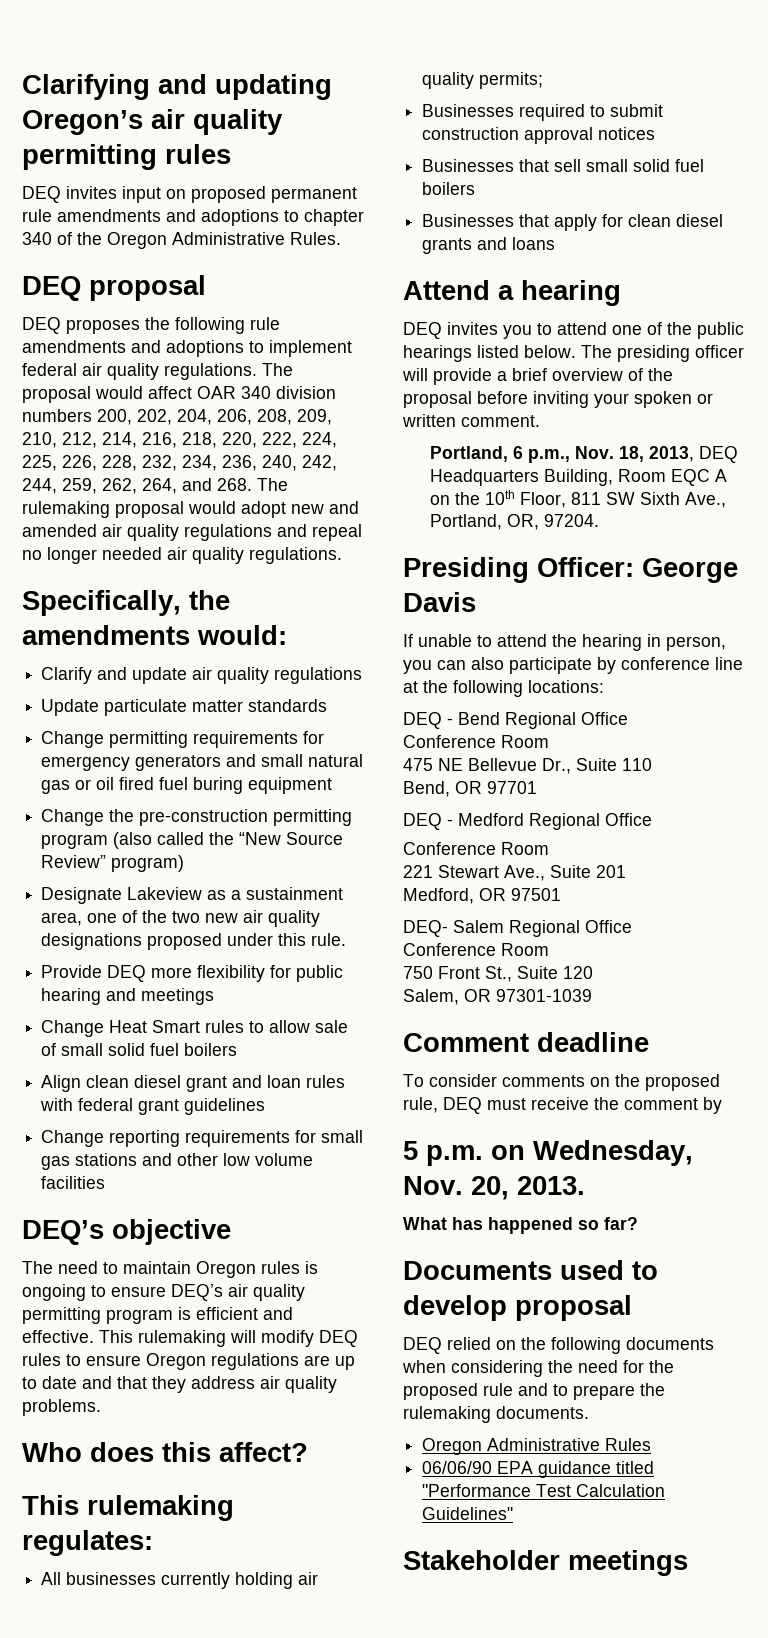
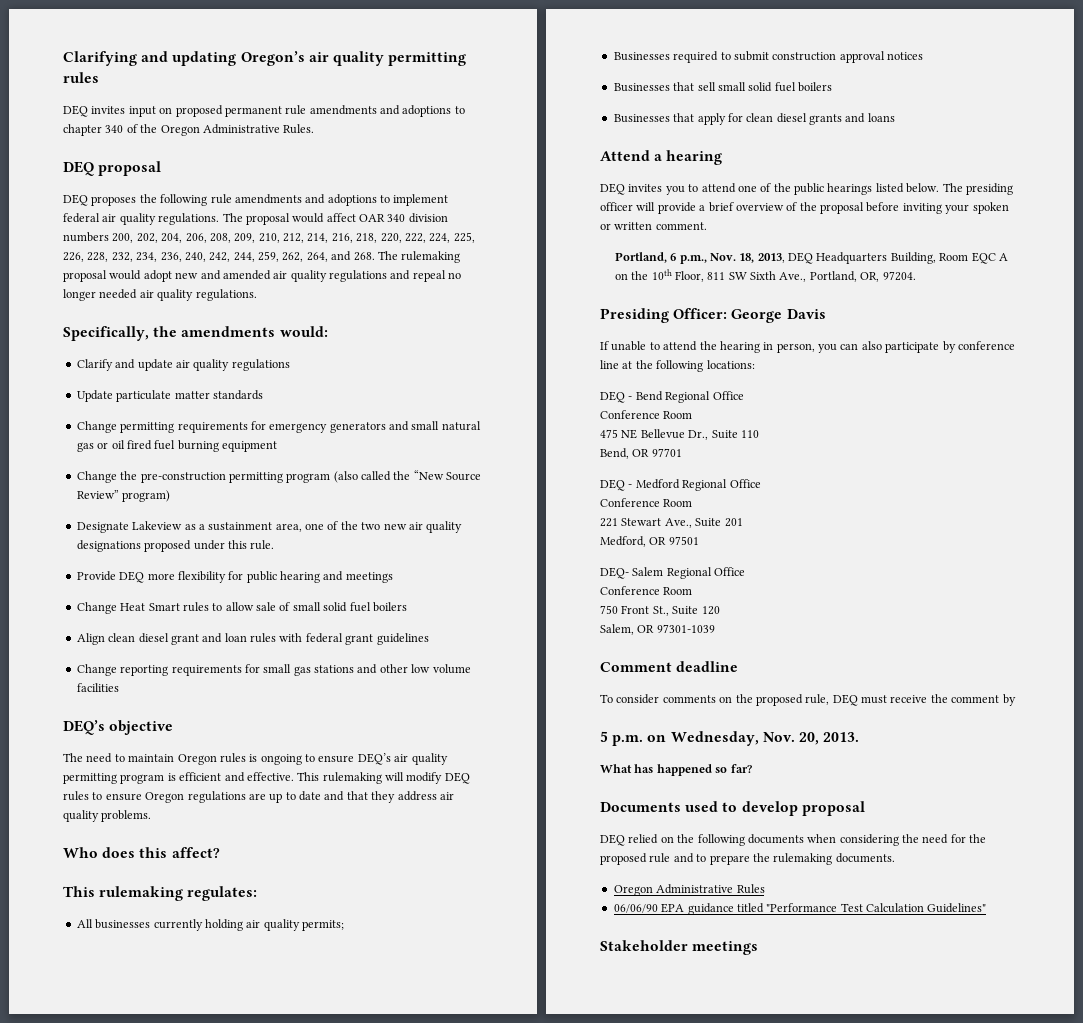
- Change permitting requirements for emergency generators and small natural gas or oil fired fuel buring equipment
+ Change permitting requirements for emergency generators and small natural gas or oil fired fuel burning equipment

